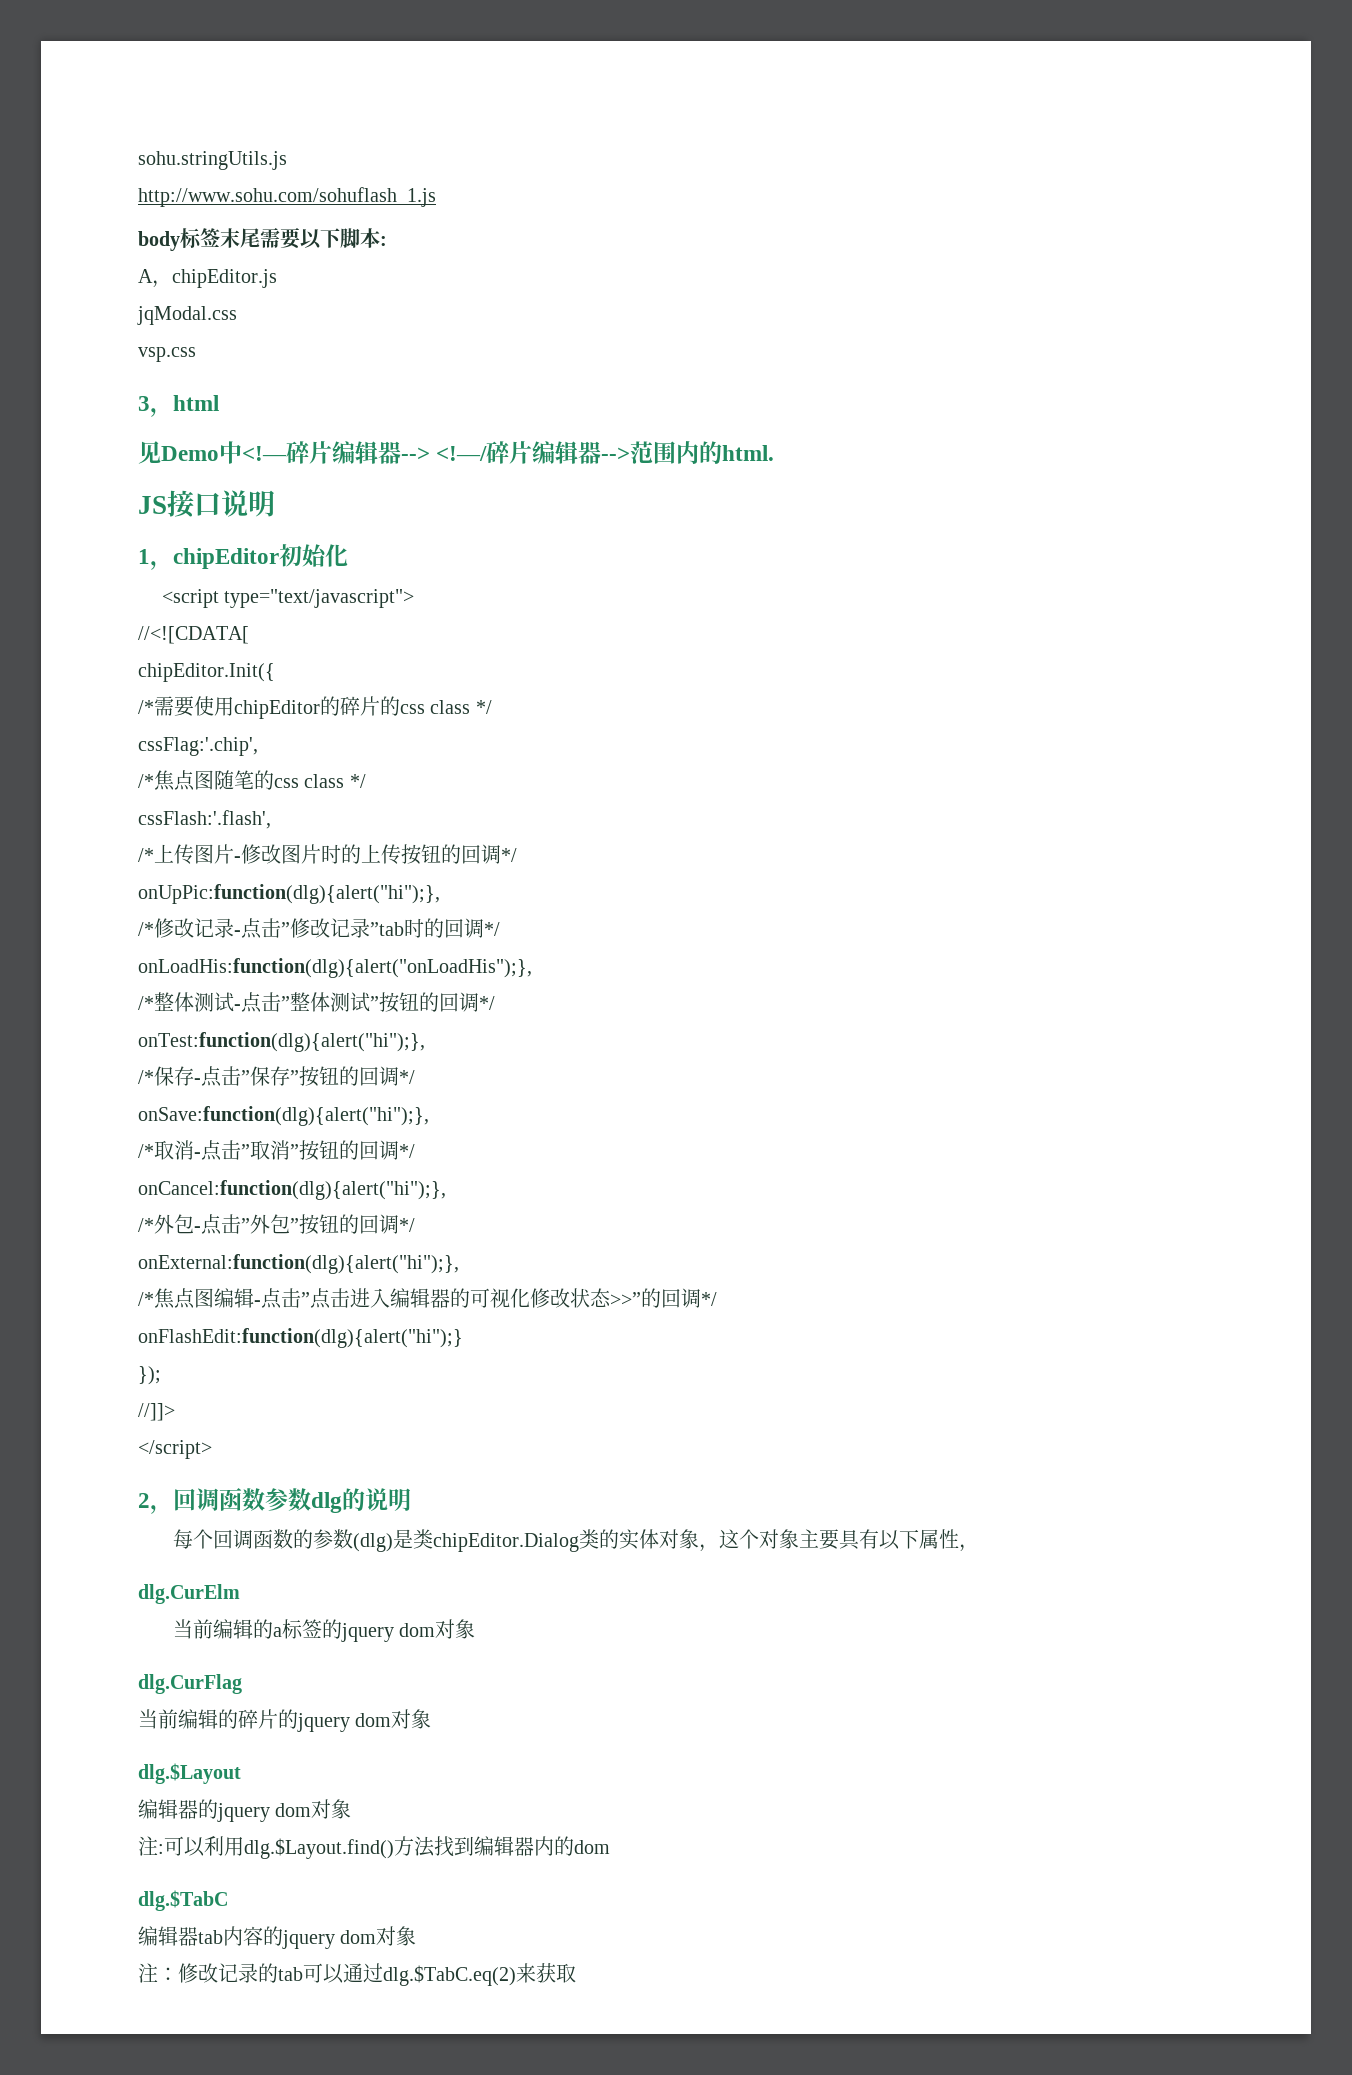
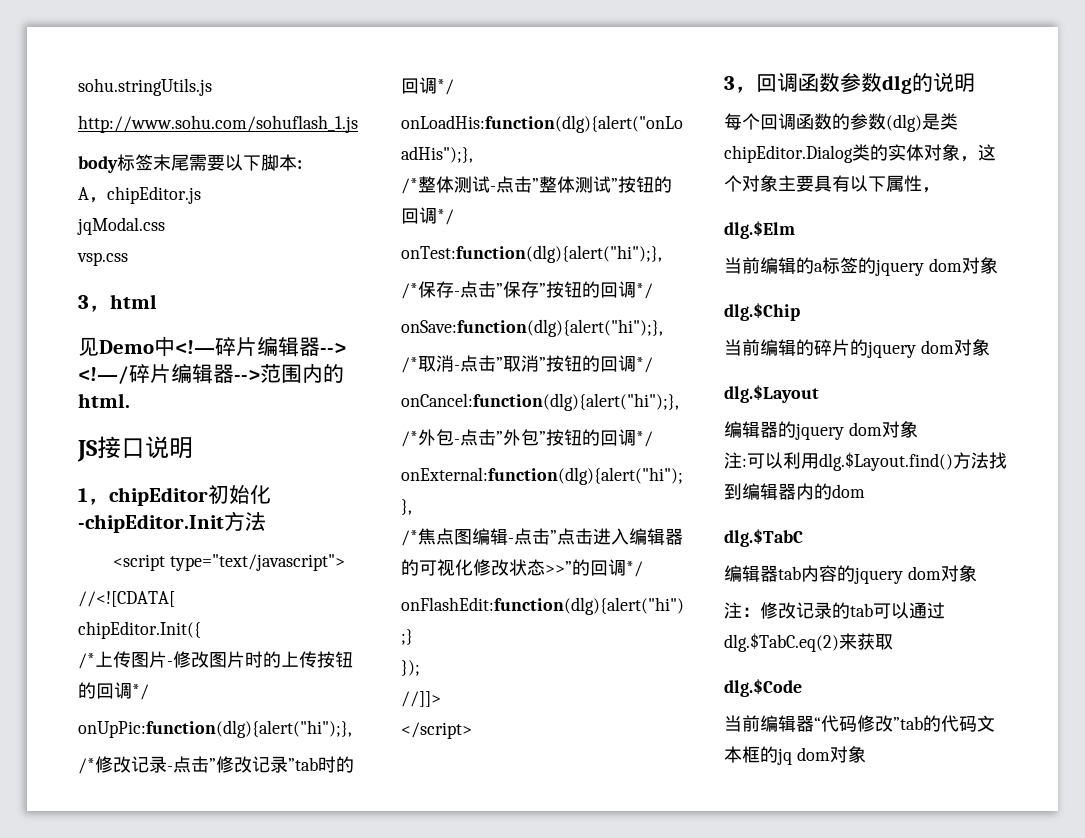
- 1，chipEditor初始化
+ 1，chipEditor初始化-chipEditor.Init方法
- /*需要使用chipEditor的碎片的css class */
- cssFlag:'.chip',
- /*焦点图随笔的css class */
- cssFlash:'.flash',
- 2，回调函数参数dlg的说明
+ 3，回调函数参数dlg的说明
- dlg.CurElm
+ dlg.$Elm
- dlg.CurFlag
+ dlg.$Chip
+ dlg.$Code
+ 当前编辑器“代码修改”tab的代码文本框的jq dom对象

